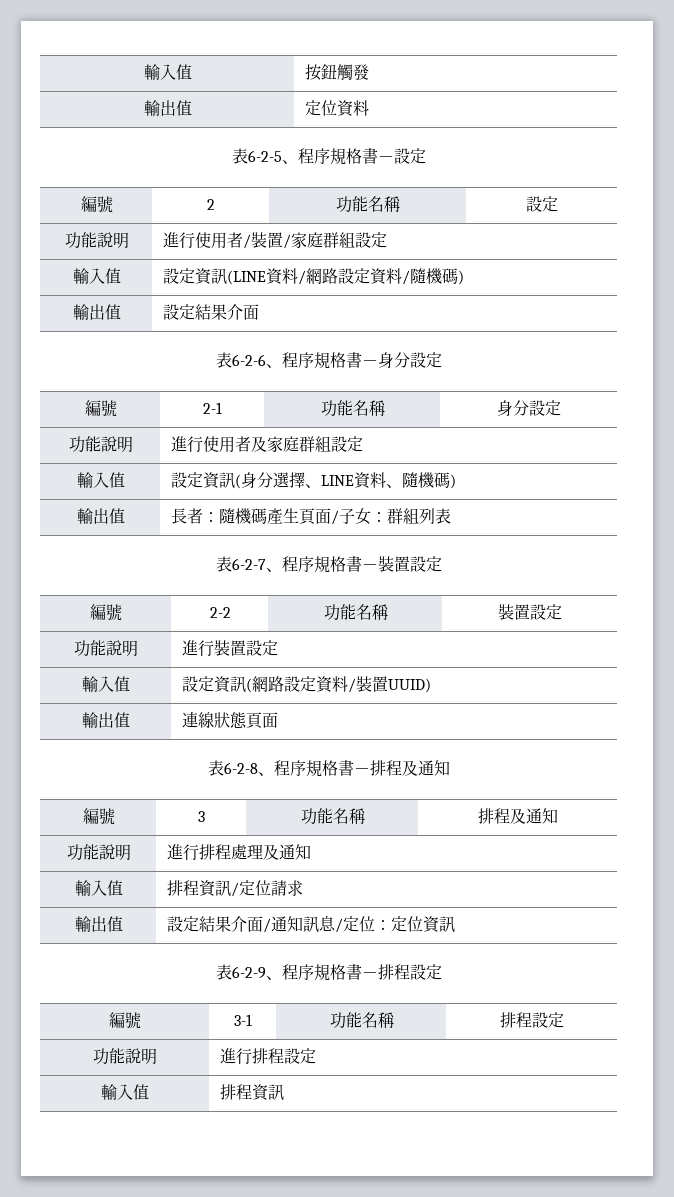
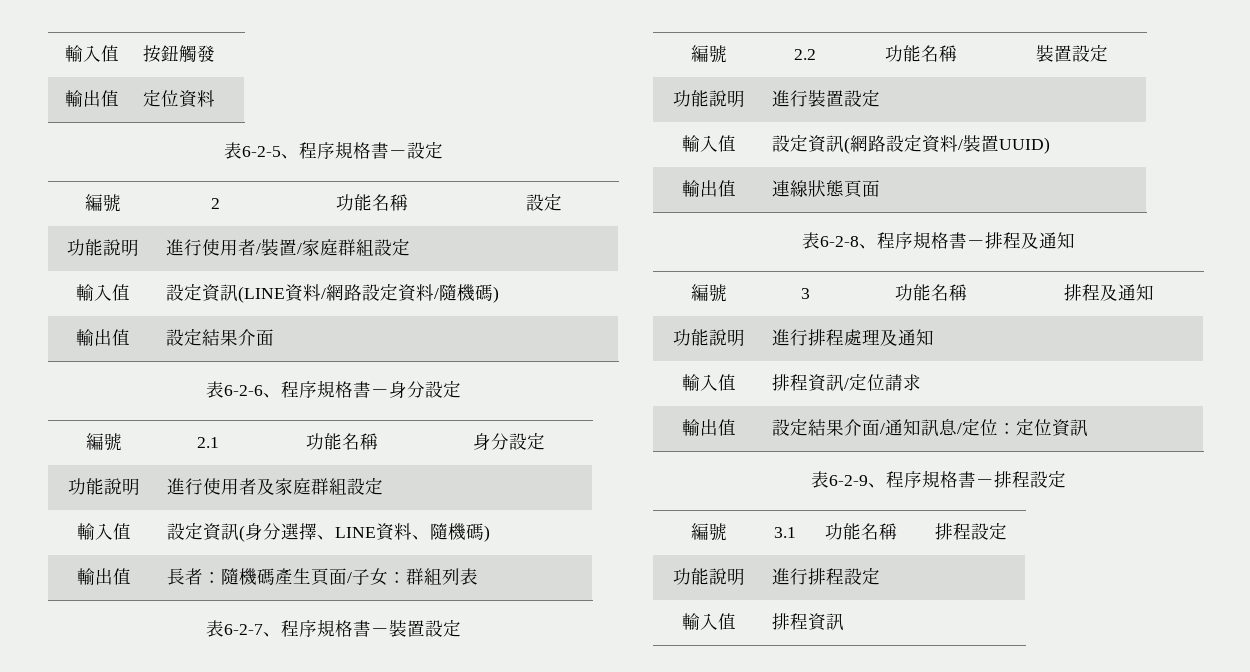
- 編號 | 2-1 | 功能名稱 | 身分設定
+ 編號 | 2.1 | 功能名稱 | 身分設定
- 編號 | 2-2 | 功能名稱 | 裝置設定
+ 編號 | 2.2 | 功能名稱 | 裝置設定
- 編號 | 3-1 | 功能名稱 | 排程設定
+ 編號 | 3.1 | 功能名稱 | 排程設定

